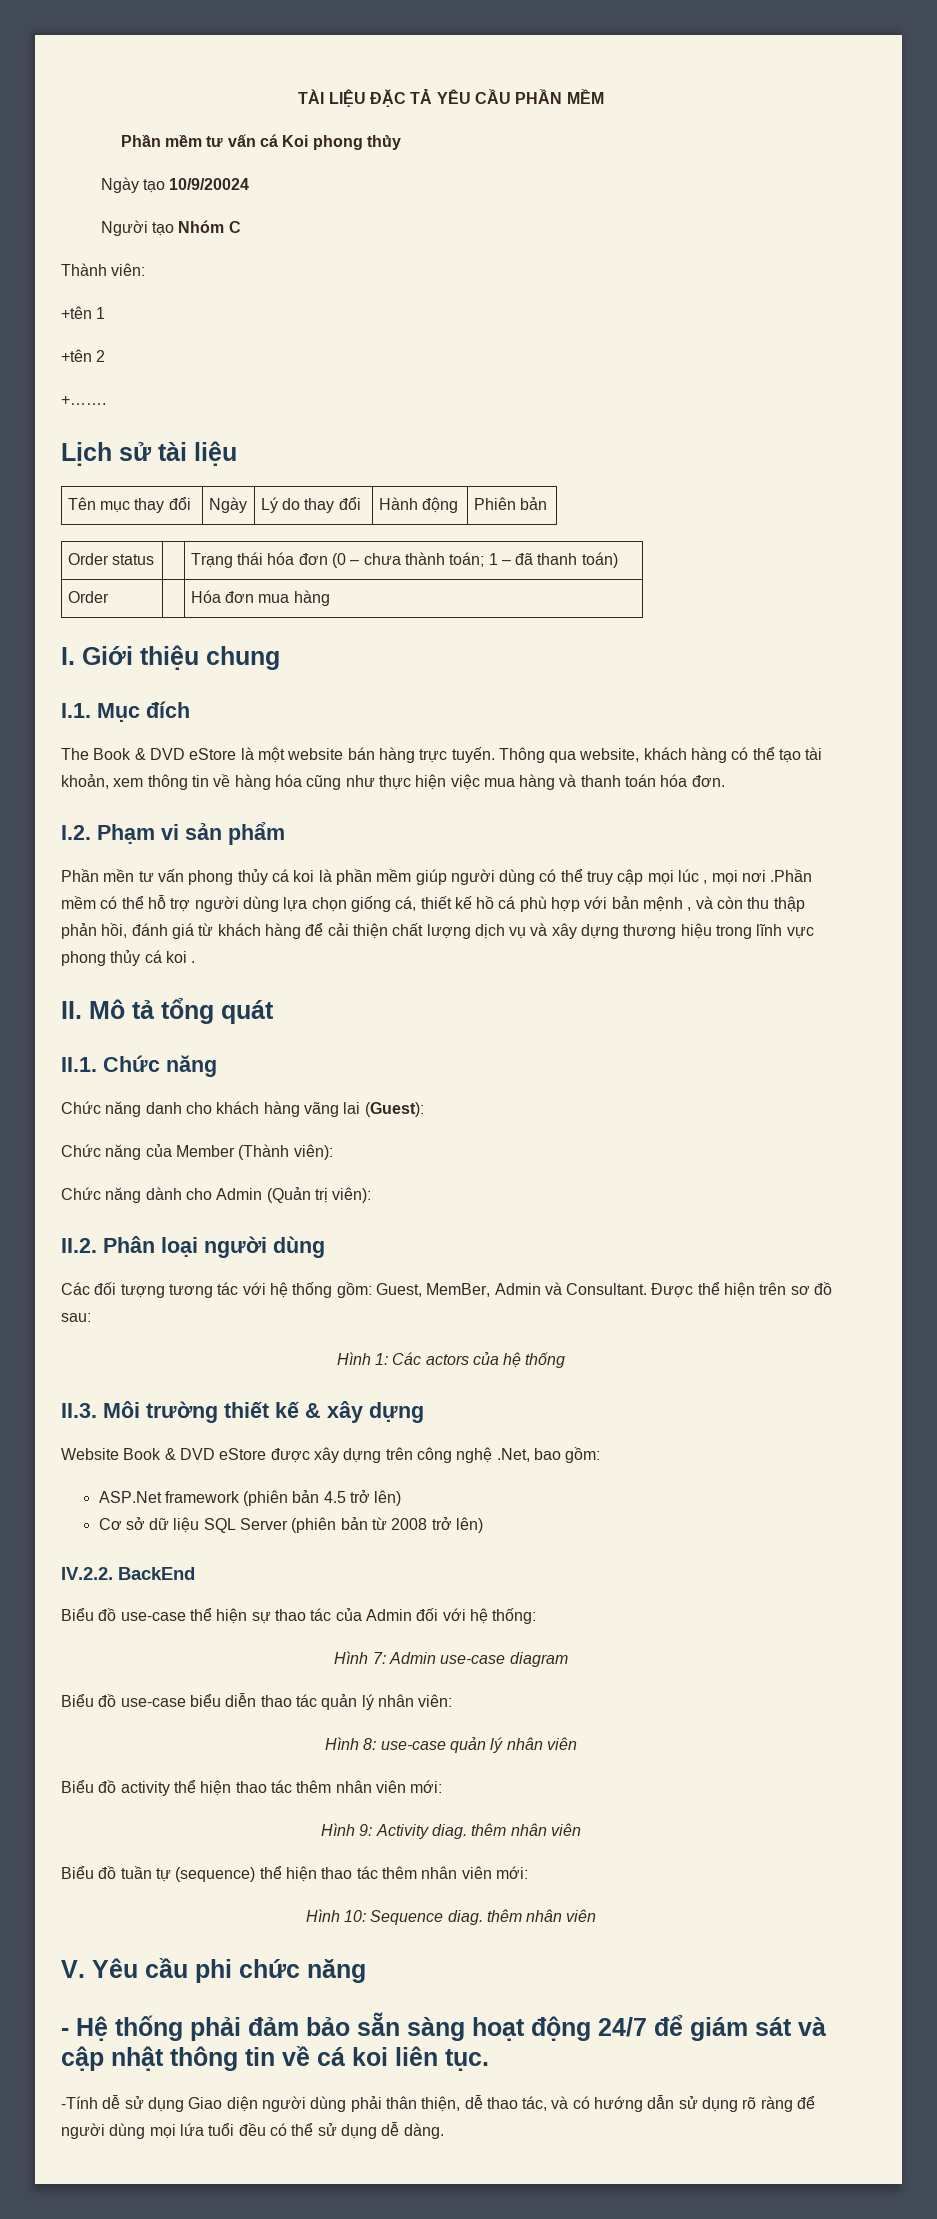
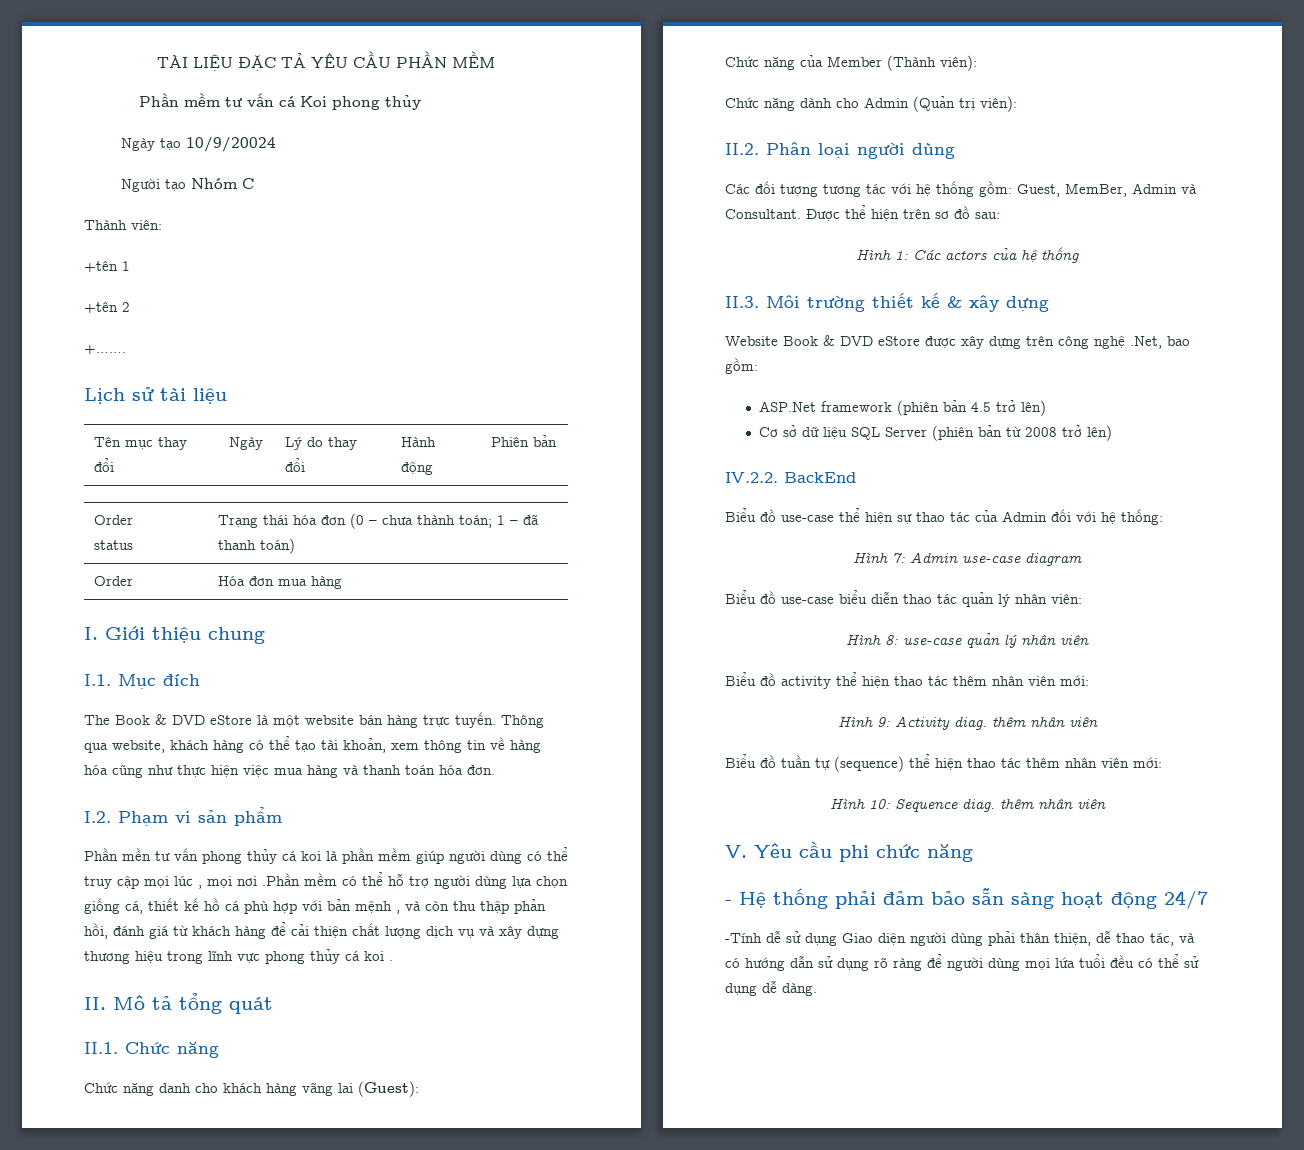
- - Hệ thống phải đảm bảo sẵn sàng hoạt động 24/7 để giám sát và cập nhật thông tin về cá koi liên tục.
+ - Hệ thống phải đảm bảo sẵn sàng hoạt động 24/7

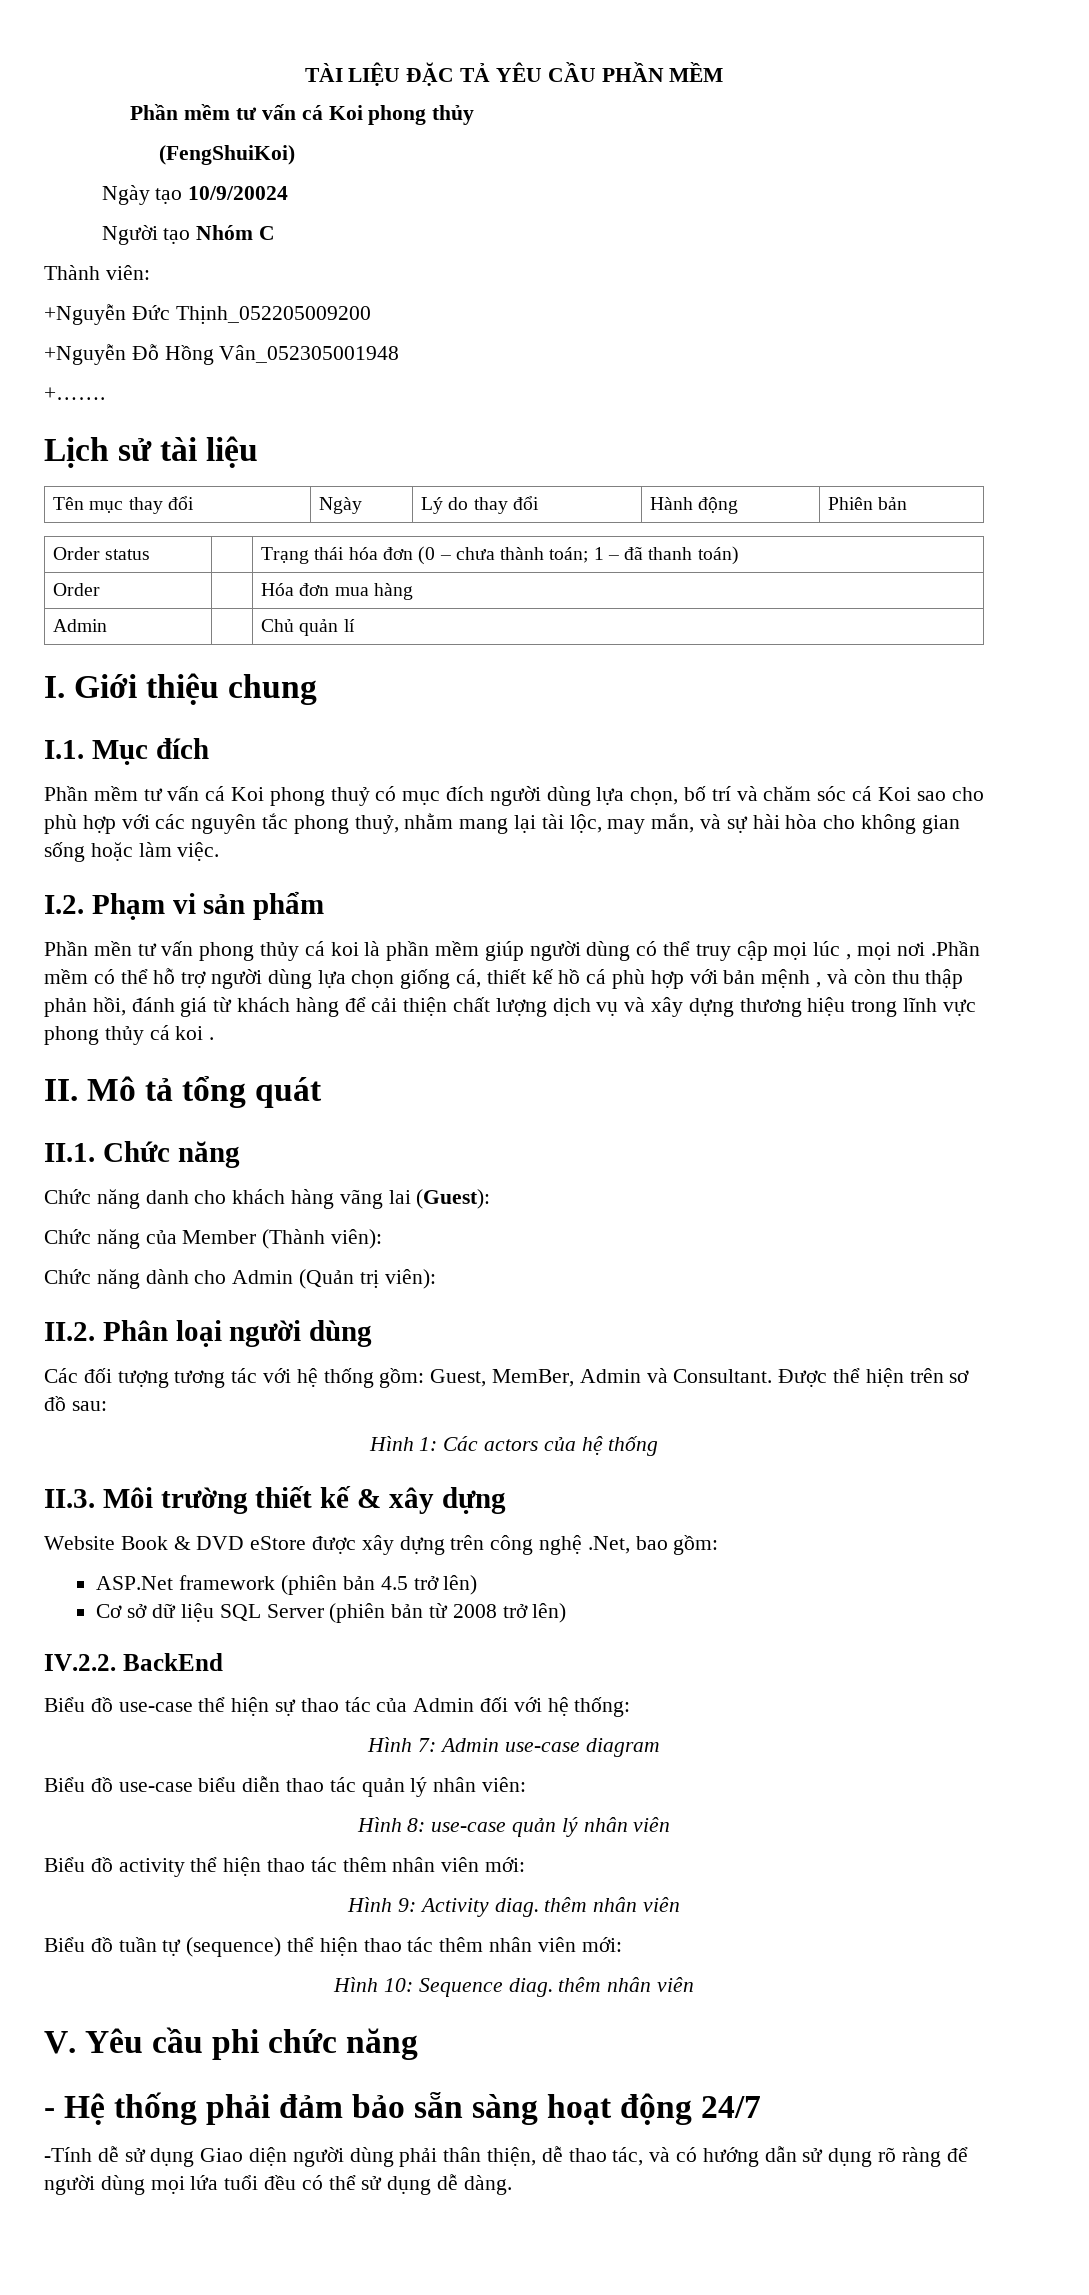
+ (FengShuiKoi)
- +tên 1
- +tên 2
+ +Nguyễn Đức Thịnh_052205009200
+ +Nguyễn Đỗ Hồng Vân_052305001948
+ Admin | | Chủ quản lí
- The Book & DVD eStore là một website bán hàng trực tuyến. Thông qua website, khách hàng có thể tạo tài khoản, xem thông tin về hàng hóa cũng như thực hiện việc mua hàng và thanh toán hóa đơn.
+ Phần mềm tư vấn cá Koi phong thuỷ có mục đích người dùng lựa chọn, bố trí và chăm sóc cá Koi sao cho phù hợp với các nguyên tắc phong thuỷ, nhằm mang lại tài lộc, may mắn, và sự hài hòa cho không gian sống hoặc làm việc.

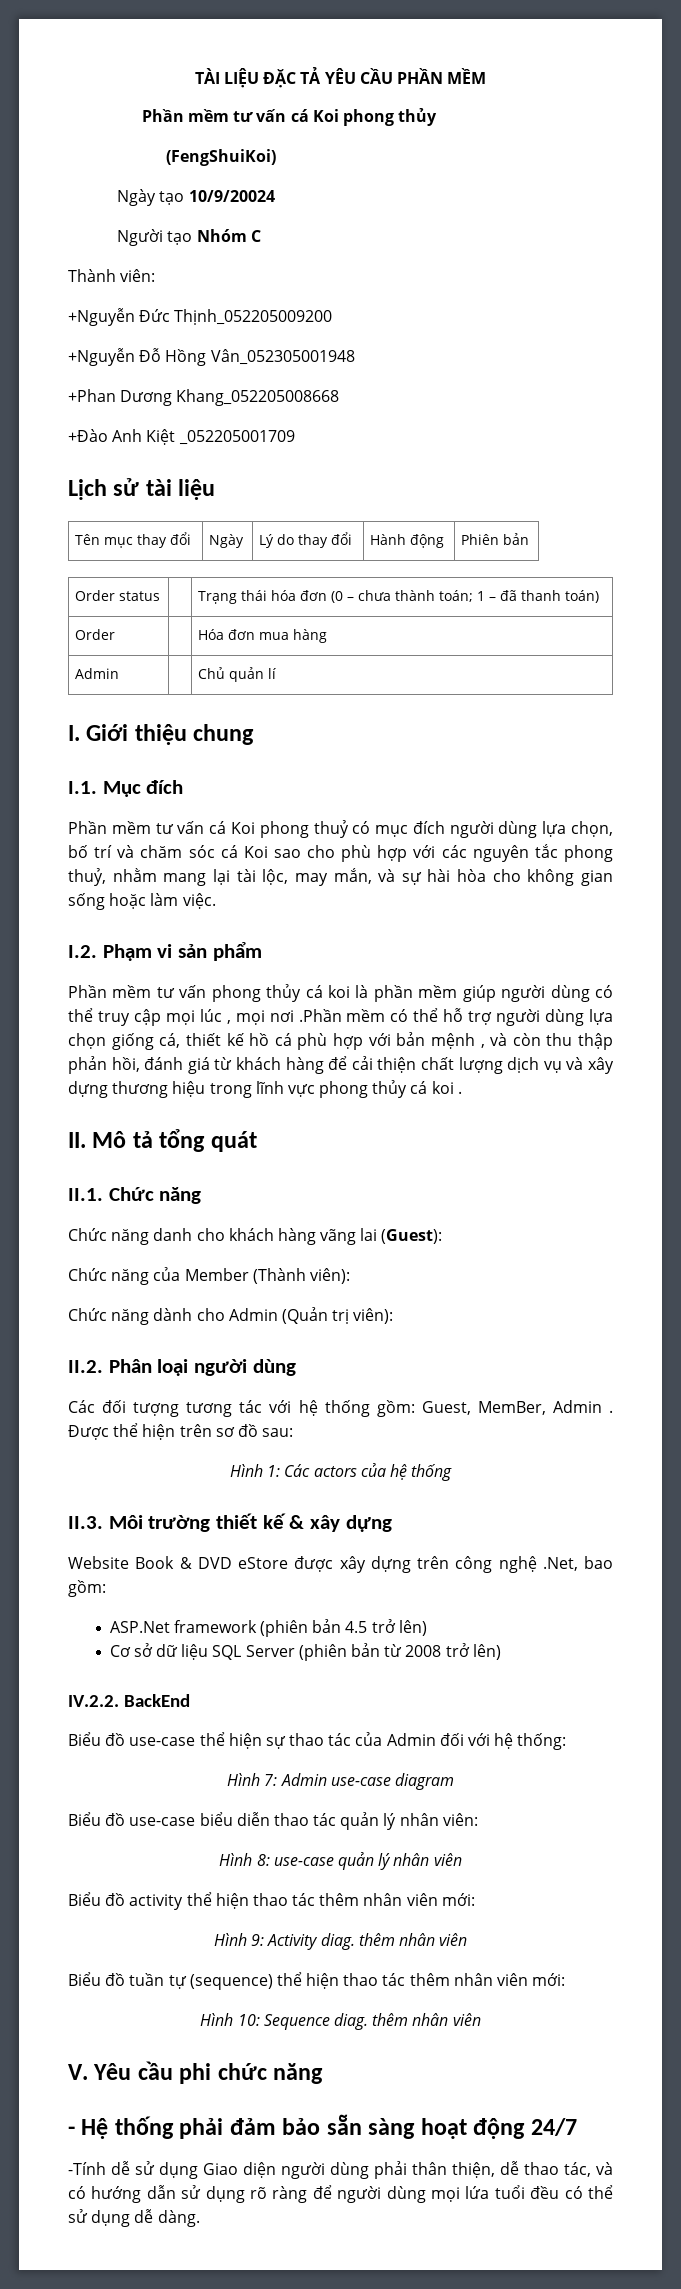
- +…….
+ +Phan Dương Khang_052205008668
+ +Đào Anh Kiệt _052205001709
- Phần mền tư vấn phong thủy cá koi là phần mềm giúp người dùng có thể truy cập mọi lúc , mọi nơi .Phần mềm có thể hỗ trợ người dùng lựa chọn giống cá, thiết kế hồ cá phù hợp với bản mệnh , và còn thu thập phản hồi, đánh giá từ khách hàng để cải thiện chất lượng dịch vụ và xây dựng thương hiệu trong lĩnh vực phong thủy cá koi .
+ Phần mềm tư vấn phong thủy cá koi là phần mềm giúp người dùng có thể truy cập mọi lúc , mọi nơi .Phần mềm có thể hỗ trợ người dùng lựa chọn giống cá, thiết kế hồ cá phù hợp với bản mệnh , và còn thu thập phản hồi, đánh giá từ khách hàng để cải thiện chất lượng dịch vụ và xây dựng thương hiệu trong lĩnh vực phong thủy cá koi .
- Các đối tượng tương tác với hệ thống gồm: Guest, MemBer, Admin và Consultant.
+ Các đối tượng tương tác với hệ thống gồm: Guest, MemBer, Admin .

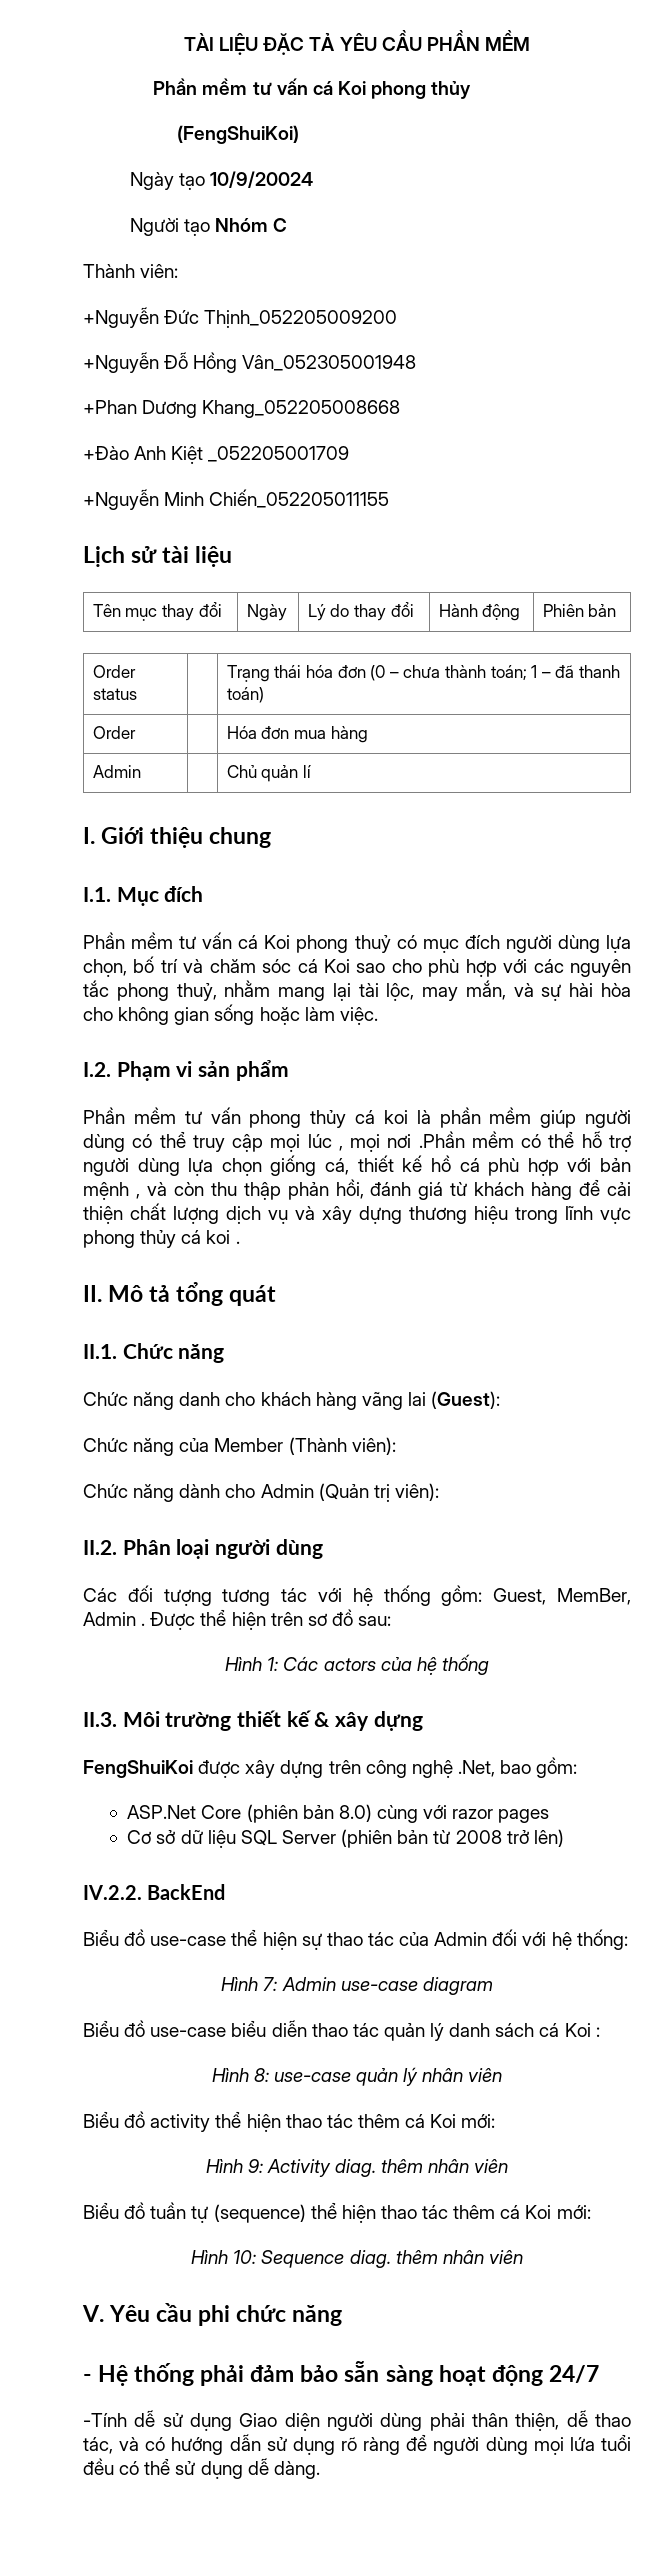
+ +Nguyễn Minh Chiến_052205011155
- Website Book & DVD eStore được xây dựng trên công nghệ .Net, bao gồm:
+ FengShuiKoi được xây dựng trên công nghệ .Net, bao gồm:
- ASP.Net framework (phiên bản 4.5 trở lên)
+ ASP.Net Core (phiên bản 8.0) cùng với razor pages
- Biểu đồ use-case biểu diễn thao tác quản lý nhân viên:
+ Biểu đồ use-case biểu diễn thao tác quản lý danh sách cá Koi :
- Biểu đồ activity thể hiện thao tác thêm nhân viên mới:
+ Biểu đồ activity thể hiện thao tác thêm cá Koi mới:
- Biểu đồ tuần tự (sequence) thể hiện thao tác thêm nhân viên mới:
+ Biểu đồ tuần tự (sequence) thể hiện thao tác thêm cá Koi mới:

